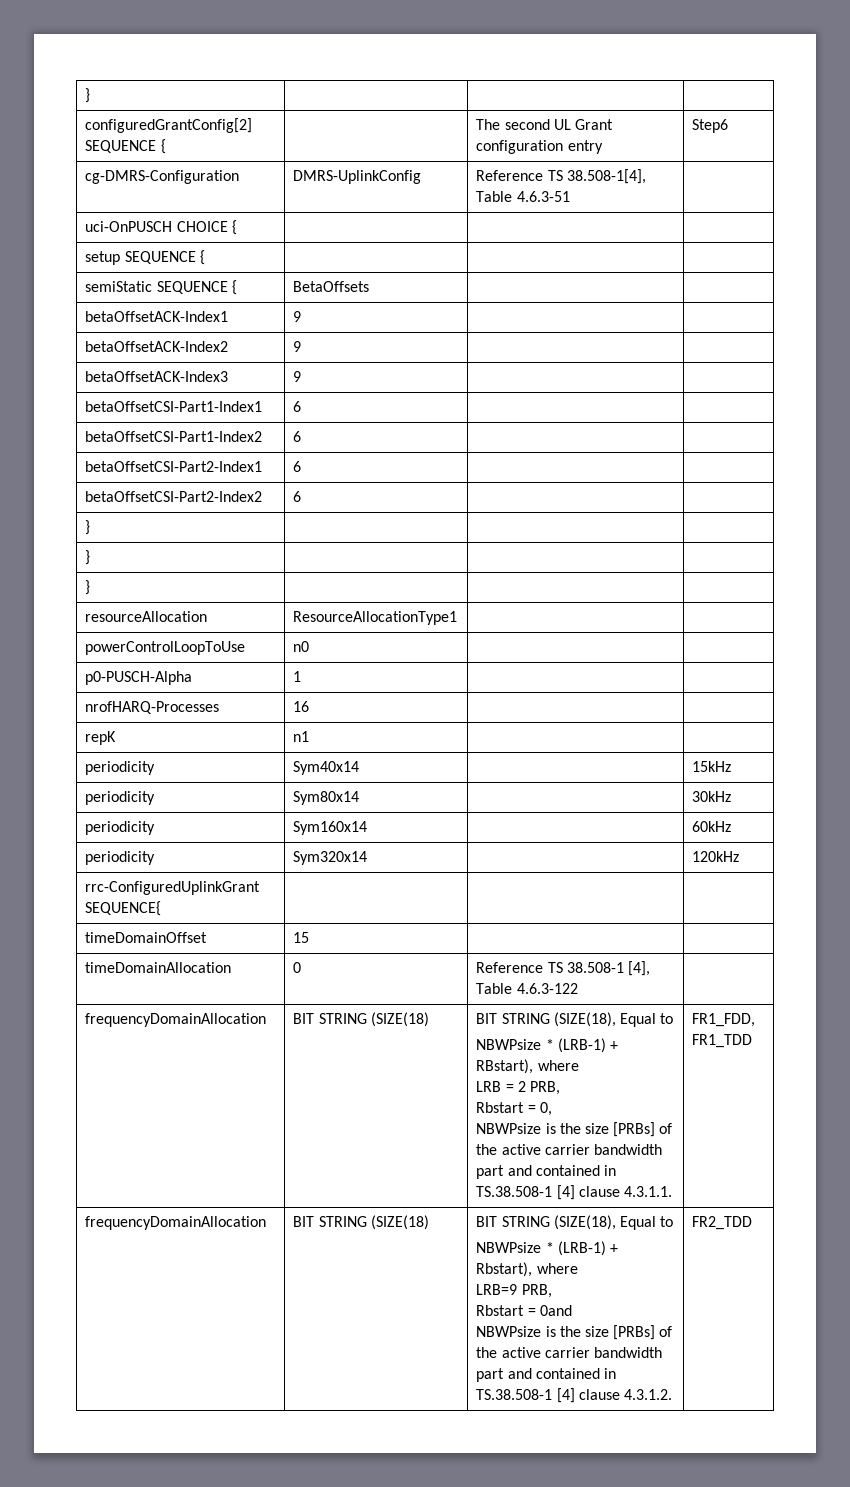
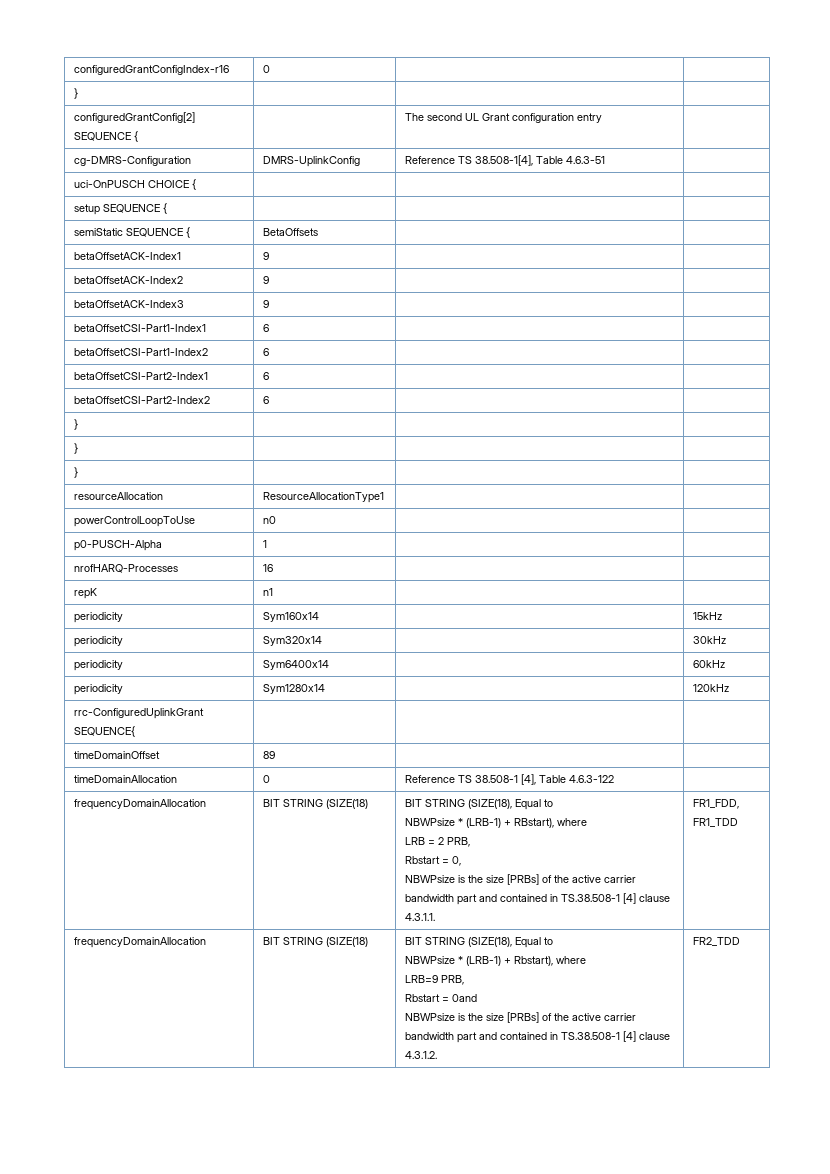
+ configuredGrantConfigIndex-r16 | 0 | |
- configuredGrantConfig[2] SEQUENCE { | | The second UL Grant configuration entry | Step6
+ configuredGrantConfig[2] SEQUENCE { | | The second UL Grant configuration entry |
- periodicity | Sym40x14 | | 15kHz
+ periodicity | Sym160x14 | | 15kHz
- periodicity | Sym80x14 | | 30kHz
+ periodicity | Sym320x14 | | 30kHz
- periodicity | Sym160x14 | | 60kHz
+ periodicity | Sym6400x14 | | 60kHz
- periodicity | Sym320x14 | | 120kHz
+ periodicity | Sym1280x14 | | 120kHz
- timeDomainOffset | 15 | |
+ timeDomainOffset | 89 | |

